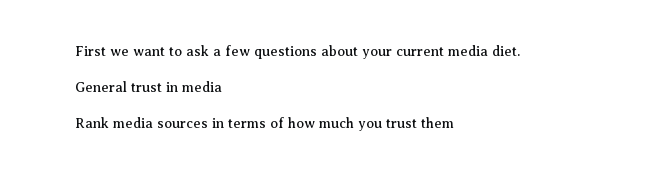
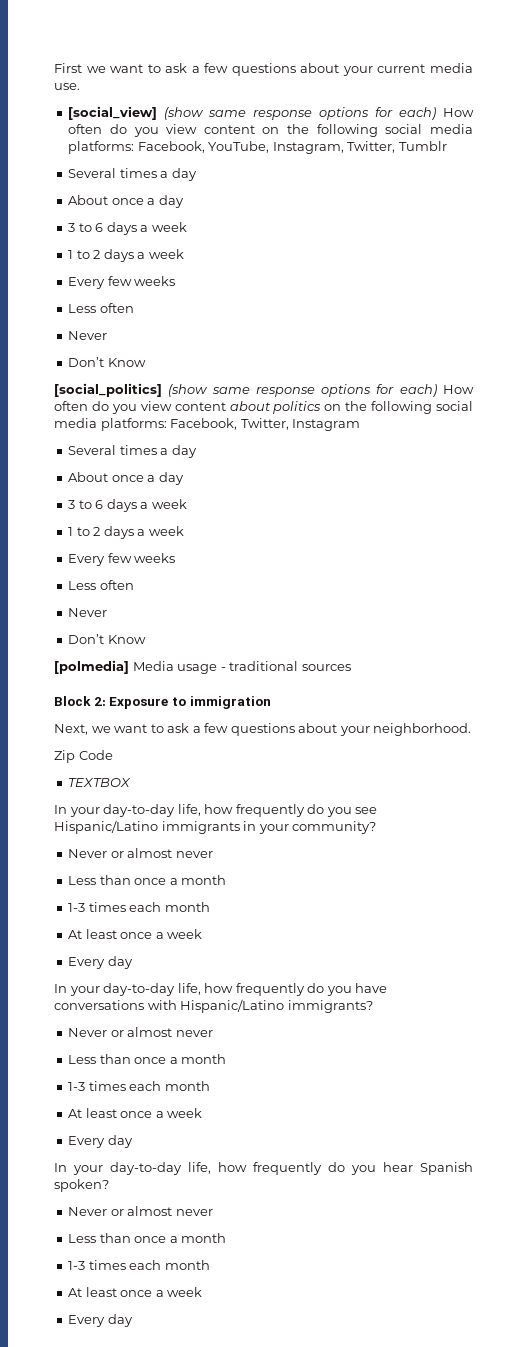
- First we want to ask a few questions about your current media diet.
- General trust in media
- Rank media sources in terms of how much you trust them
+ First we want to ask a few questions about your current media use.
+ [social_view] (show same response options for each) How often do you view content on the following social media platforms: Facebook, YouTube, Instagram, Twitter, Tumblr
+ Several times a day
+ About once a day
+ 3 to 6 days a week
+ 1 to 2 days a week
+ Every few weeks
+ Less often
+ Never
+ Don’t Know
+ [social_politics] (show same response options for each) How often do you view content about politics on the following social media platforms: Facebook, Twitter, Instagram
+ Several times a day
+ About once a day
+ 3 to 6 days a week
+ 1 to 2 days a week
+ Every few weeks
+ Less often
+ Never
+ Don’t Know
+ [polmedia] Media usage - traditional sources
+ Block 2: Exposure to immigration
+ Next, we want to ask a few questions about your neighborhood.
+ Zip Code
+ TEXTBOX
+ In your day-to-day life, how frequently do you see Hispanic/Latino immigrants in your community?
+ Never or almost never
+ Less than once a month
+ 1-3 times each month
+ At least once a week
+ Every day
+ In your day-to-day life, how frequently do you have conversations with Hispanic/Latino immigrants?
+ Never or almost never
+ Less than once a month
+ 1-3 times each month
+ At least once a week
+ Every day
+ In your day-to-day life, how frequently do you hear Spanish spoken?
+ Never or almost never
+ Less than once a month
+ 1-3 times each month
+ At least once a week
+ Every day

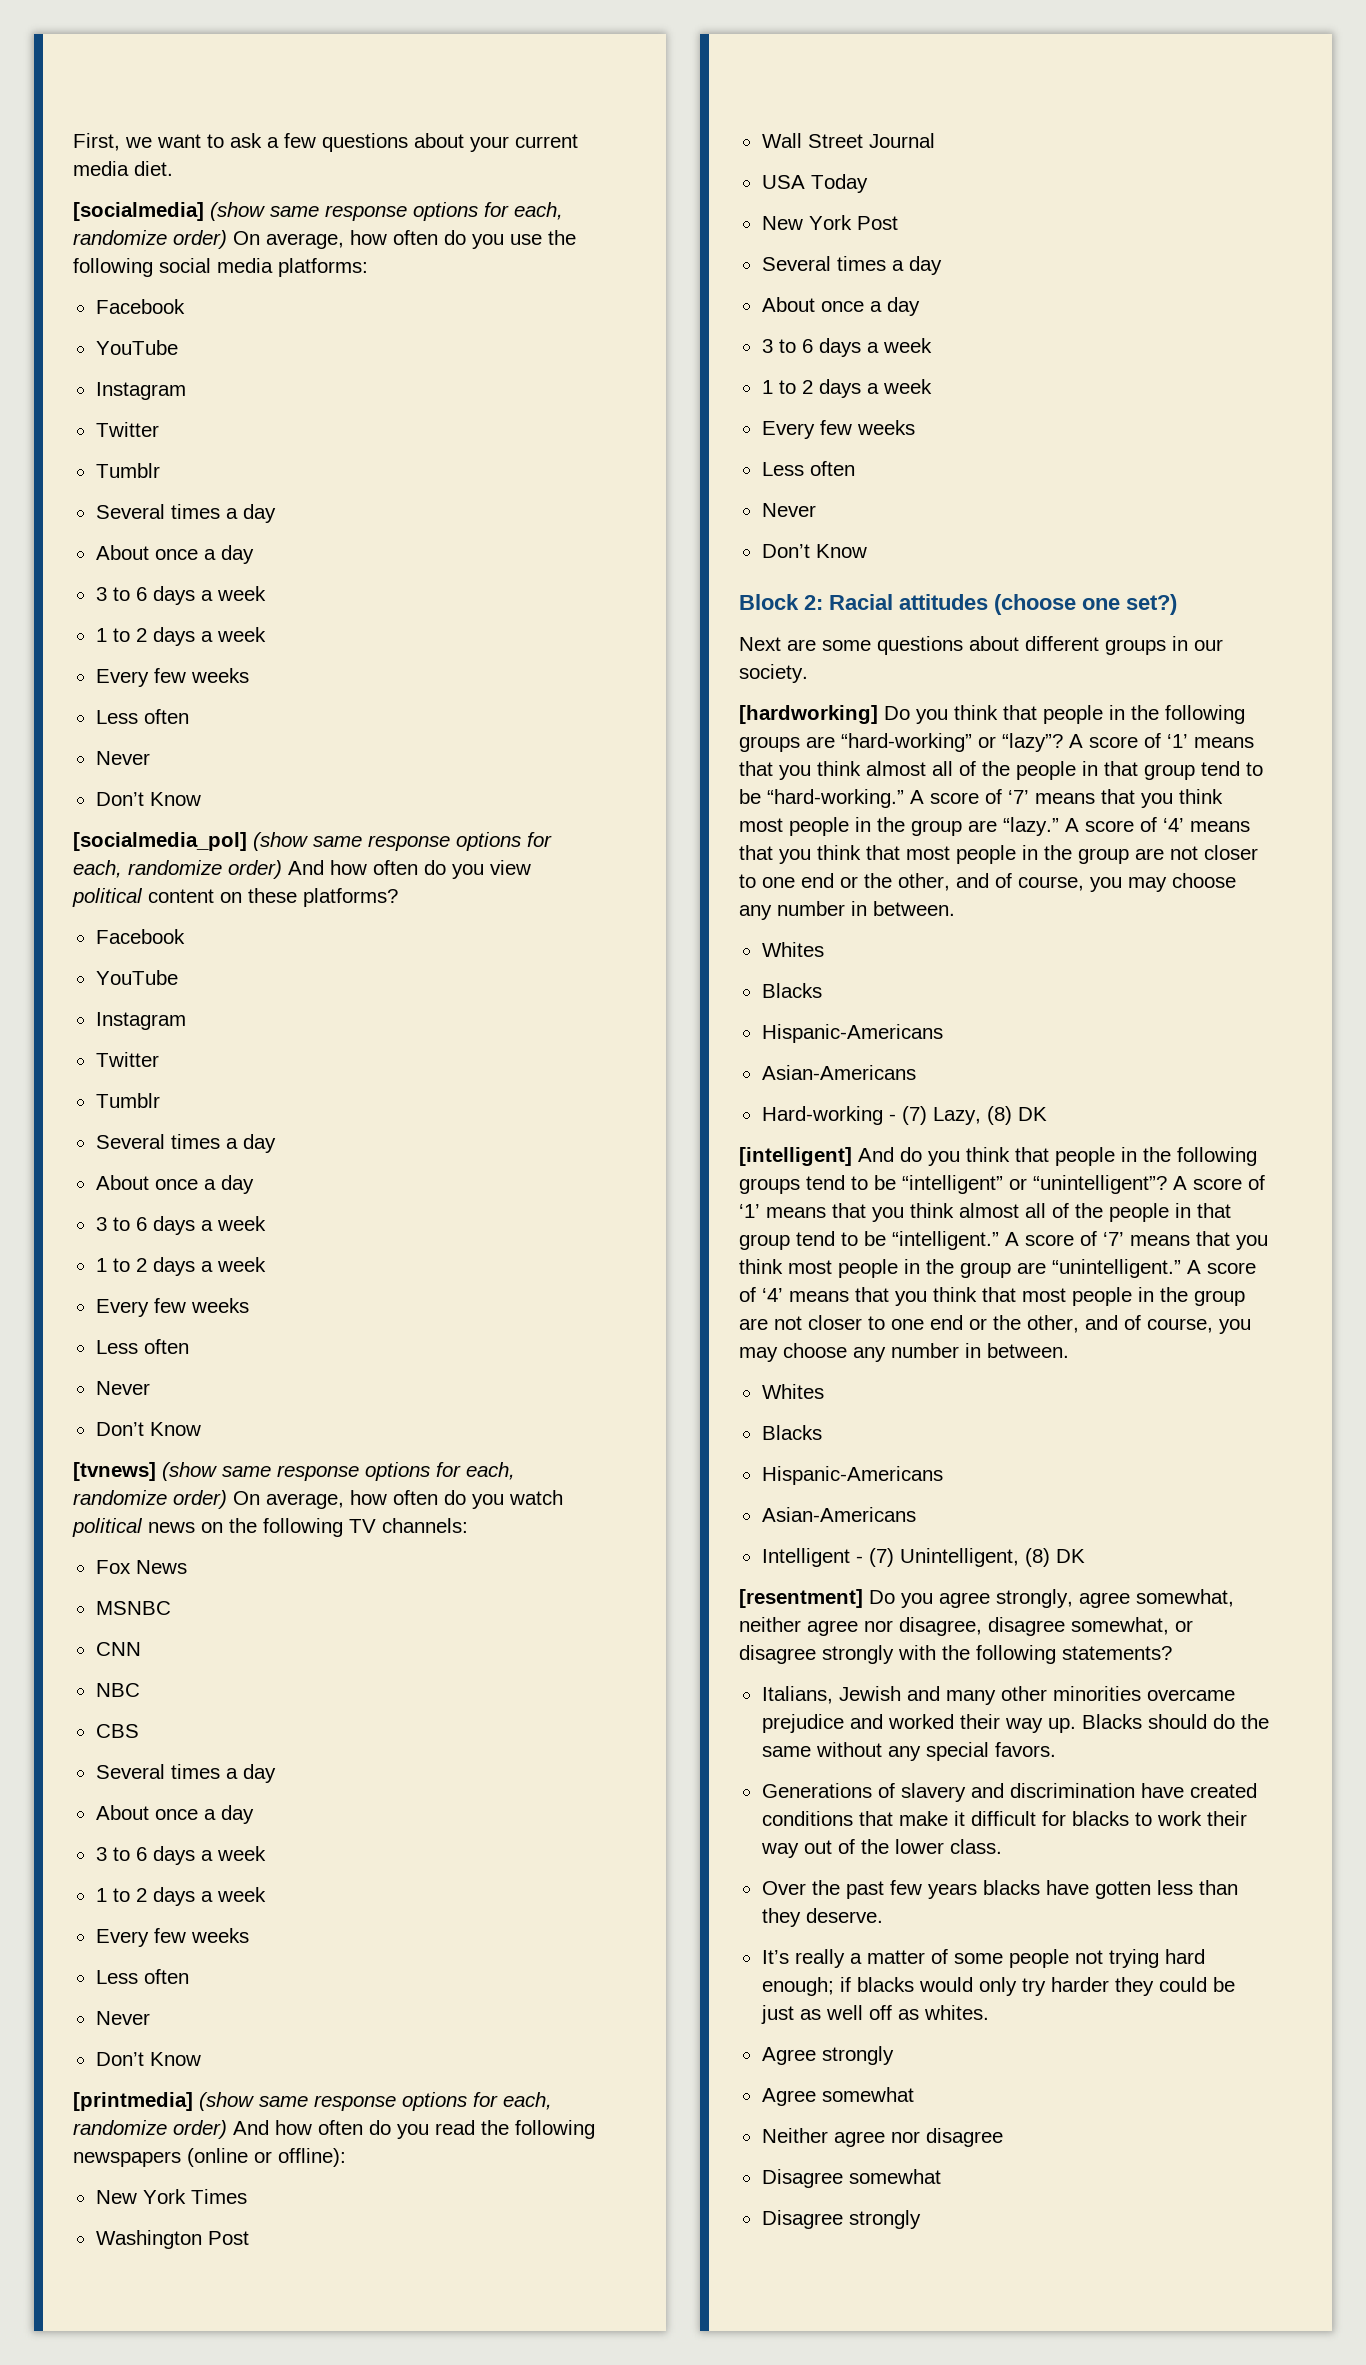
- First we want to ask a few questions about your current media use.
- [social_view] (show same response options for each) How often do you view content on the following social media platforms: Facebook, YouTube, Instagram, Twitter, Tumblr
+ First, we want to ask a few questions about your current media diet.
+ [socialmedia] (show same response options for each, randomize order) On average, how often do you use the following social media platforms:
+ Facebook
+ YouTube
+ Instagram
+ Twitter
+ Tumblr
- [social_politics] (show same response options for each) How often do you view content about politics on the following social media platforms: Facebook, Twitter, Instagram
+ [socialmedia_pol] (show same response options for each, randomize order) And how often do you view political content on these platforms?
+ Facebook
+ YouTube
+ Instagram
+ Twitter
+ Tumblr
- [polmedia] Media usage - traditional sources
- Block 2: Exposure to immigration
- Next, we want to ask a few questions about your neighborhood.
- Zip Code
- TEXTBOX
- In your day-to-day life, how frequently do you see Hispanic/Latino immigrants in your community?
- Never or almost never
- Less than once a month
- 1-3 times each month
- At least once a week
- Every day
- In your day-to-day life, how frequently do you have conversations with Hispanic/Latino immigrants?
- Never or almost never
- Less than once a month
- 1-3 times each month
- At least once a week
- Every day
- In your day-to-day life, how frequently do you hear Spanish spoken?
- Never or almost never
- Less than once a month
- 1-3 times each month
- At least once a week
- Every day
+ [tvnews] (show same response options for each, randomize order) On average, how often do you watch political news on the following TV channels:
+ Fox News
+ MSNBC
+ CNN
+ NBC
+ CBS
+ Several times a day
+ About once a day
+ 3 to 6 days a week
+ 1 to 2 days a week
+ Every few weeks
+ Less often
+ Never
+ Don’t Know
+ [printmedia] (show same response options for each, randomize order) And how often do you read the following newspapers (online or offline):
+ New York Times
+ Washington Post
+ Wall Street Journal
+ USA Today
+ New York Post
+ Several times a day
+ About once a day
+ 3 to 6 days a week
+ 1 to 2 days a week
+ Every few weeks
+ Less often
+ Never
+ Don’t Know
+ Block 2: Racial attitudes (choose one set?)
+ Next are some questions about different groups in our society.
+ [hardworking] Do you think that people in the following groups are “hard-working” or “lazy”? A score of ‘1’ means that you think almost all of the people in that group tend to be “hard-working.” A score of ‘7’ means that you think most people in the group are “lazy.” A score of ‘4’ means that you think that most people in the group are not closer to one end or the other, and of course, you may choose any number in between.
+ Whites
+ Blacks
+ Hispanic-Americans
+ Asian-Americans
+ Hard-working - (7) Lazy, (8) DK
+ [intelligent] And do you think that people in the following groups tend to be “intelligent” or “unintelligent”? A score of ‘1’ means that you think almost all of the people in that group tend to be “intelligent.” A score of ‘7’ means that you think most people in the group are “unintelligent.” A score of ‘4’ means that you think that most people in the group are not closer to one end or the other, and of course, you may choose any number in between.
+ Whites
+ Blacks
+ Hispanic-Americans
+ Asian-Americans
+ Intelligent - (7) Unintelligent, (8) DK
+ [resentment] Do you agree strongly, agree somewhat, neither agree nor disagree, disagree somewhat, or disagree strongly with the following statements?
+ Italians, Jewish and many other minorities overcame prejudice and worked their way up. Blacks should do the same without any special favors.
+ Generations of slavery and discrimination have created conditions that make it difficult for blacks to work their way out of the lower class.
+ Over the past few years blacks have gotten less than they deserve.
+ It’s really a matter of some people not trying hard enough; if blacks would only try harder they could be just as well off as whites.
+ Agree strongly
+ Agree somewhat
+ Neither agree nor disagree
+ Disagree somewhat
+ Disagree strongly

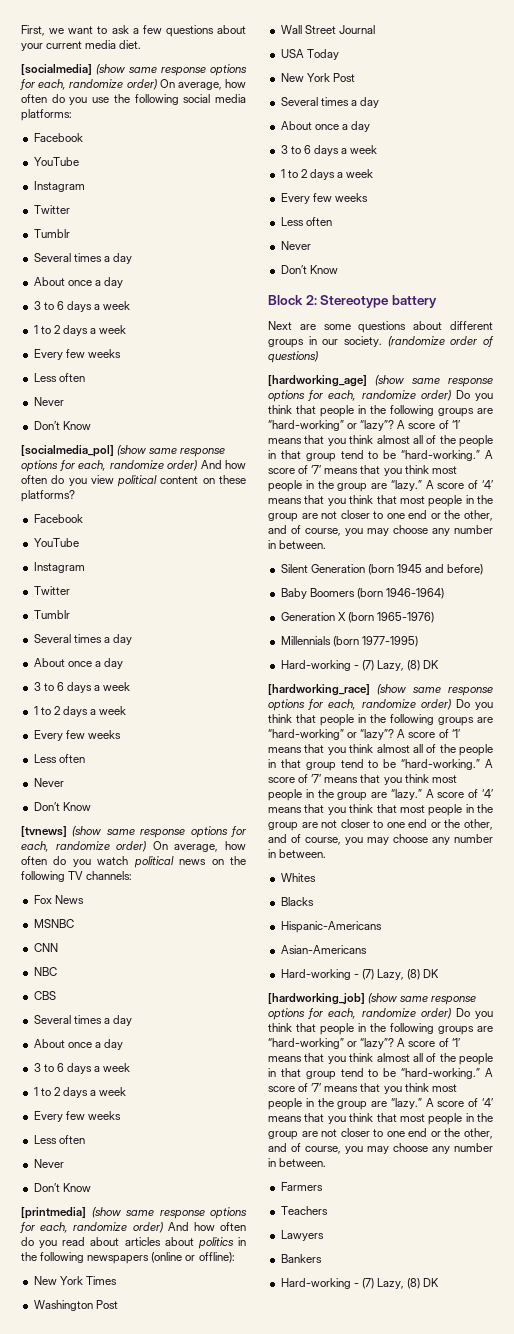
- [printmedia] (show same response options for each, randomize order) And how often do you read the following newspapers (online or offline):
+ [printmedia] (show same response options for each, randomize order) And how often do you read about articles about politics in the following newspapers (online or offline):
- Block 2: Racial attitudes (choose one set?)
+ Block 2: Stereotype battery
- Next are some questions about different groups in our society.
- [hardworking] Do you think that people in the following groups are “hard-working” or “lazy”?
+ Next are some questions about different groups in our society. (randomize order of questions)
+ [hardworking_age] (show same response options for each, randomize order) Do you think that people in the following groups are “hard-working” or “lazy”? A score of ‘1’ means that you think almost all of the people in that group tend to be “hard-working.” A score of ‘7’ means that you think most people in the group are “lazy.” A score of ‘4’ means that you think that most people in the group are not closer to one end or the other, and of course, you may choose any number in between.
+ Silent Generation (born 1945 and before)
+ Baby Boomers (born 1946-1964)
+ Generation X (born 1965-1976)
+ Millennials (born 1977-1995)
+ Hard-working - (7) Lazy, (8) DK
+ [hardworking_race] (show same response options for each, randomize order) Do you think that people in the following groups are “hard-working” or “lazy”?
- [intelligent] And do you think that people in the following groups tend to be “intelligent” or “unintelligent”? A score of ‘1’ means that you think almost all of the people in that group tend to be “intelligent.” A score of ‘7’ means that you think most people in the group are “unintelligent.” A score of ‘4’ means that you think that most people in the group are not closer to one end or the other, and of course, you may choose any number in between.
- Whites
- Blacks
- Hispanic-Americans
- Asian-Americans
- Intelligent - (7) Unintelligent, (8) DK
- [resentment] Do you agree strongly, agree somewhat, neither agree nor disagree, disagree somewhat, or disagree strongly with the following statements?
- Italians, Jewish and many other minorities overcame prejudice and worked their way up. Blacks should do the same without any special favors.
- Generations of slavery and discrimination have created conditions that make it difficult for blacks to work their way out of the lower class.
- Over the past few years blacks have gotten less than they deserve.
- It’s really a matter of some people not trying hard enough; if blacks would only try harder they could be just as well off as whites.
- Agree strongly
- Agree somewhat
- Neither agree nor disagree
- Disagree somewhat
- Disagree strongly
+ [hardworking_job] (show same response options for each, randomize order) Do you think that people in the following groups are “hard-working” or “lazy”? A score of ‘1’ means that you think almost all of the people in that group tend to be “hard-working.” A score of ‘7’ means that you think most people in the group are “lazy.” A score of ‘4’ means that you think that most people in the group are not closer to one end or the other, and of course, you may choose any number in between.
+ Farmers
+ Teachers
+ Lawyers
+ Bankers
+ Hard-working - (7) Lazy, (8) DK

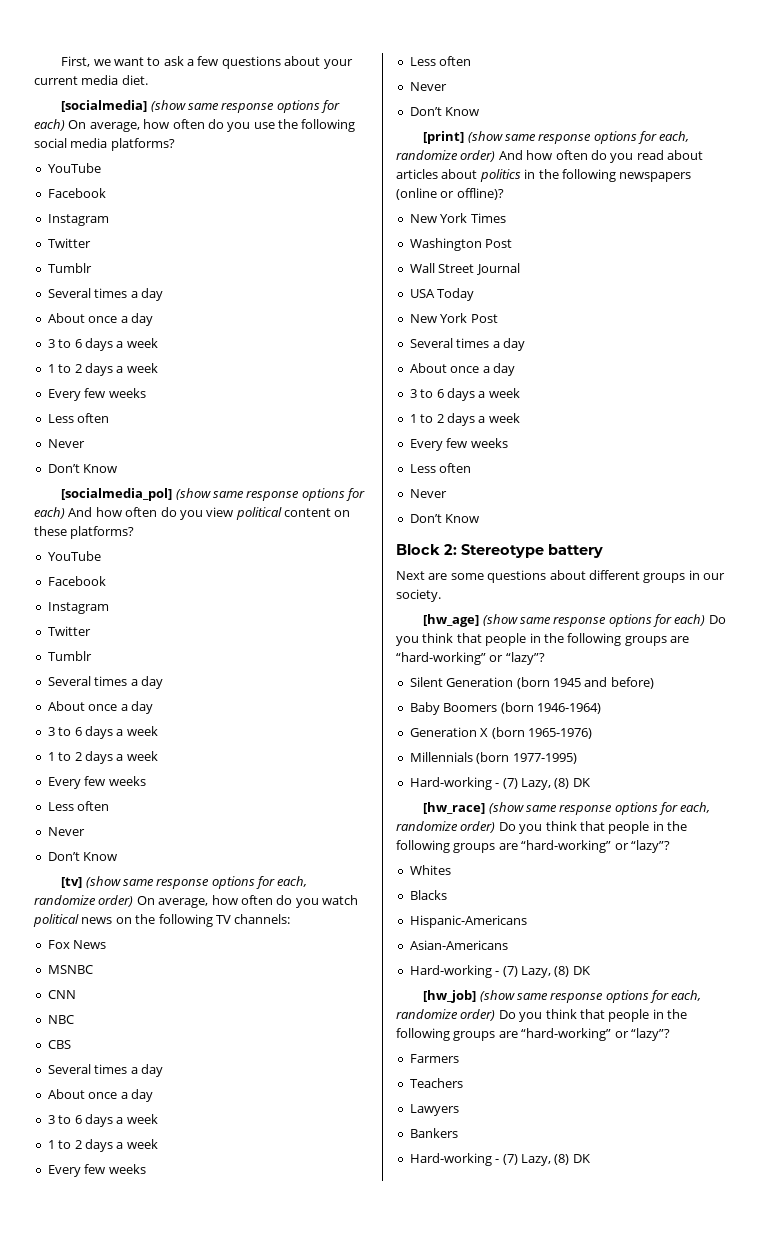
- [socialmedia] (show same response options for each, randomize order) On average, how often do you use the following social media platforms:
+ [socialmedia] (show same response options for each) On average, how often do you use the following social media platforms?
+ YouTube
  Facebook
- YouTube
- [socialmedia_pol] (show same response options for each, randomize order) And how often do you view political content on these platforms?
+ [socialmedia_pol] (show same response options for each) And how often do you view political content on these platforms?
+ YouTube
  Facebook
- YouTube
- [tvnews] (show same response options for each, randomize order) On average, how often do you watch political news on the following TV channels:
+ [tv] (show same response options for each, randomize order) On average, how often do you watch political news on the following TV channels:
- [printmedia] (show same response options for each, randomize order) And how often do you read about articles about politics in the following newspapers (online or offline):
+ [print] (show same response options for each, randomize order) And how often do you read about articles about politics in the following newspapers (online or offline)?
- Next are some questions about different groups in our society. (randomize order of questions)
- [hardworking_age] (show same response options for each, randomize order) Do you think that people in the following groups are “hard-working” or “lazy”? A score of ‘1’ means that you think almost all of the people in that group tend to be “hard-working.” A score of ‘7’ means that you think most people in the group are “lazy.” A score of ‘4’ means that you think that most people in the group are not closer to one end or the other, and of course, you may choose any number in between.
+ Next are some questions about different groups in our society.
+ [hw_age] (show same response options for each) Do you think that people in the following groups are “hard-working” or “lazy”?
- [hardworking_race] (show same response options for each, randomize order) Do you think that people in the following groups are “hard-working” or “lazy”? A score of ‘1’ means that you think almost all of the people in that group tend to be “hard-working.” A score of ‘7’ means that you think most people in the group are “lazy.” A score of ‘4’ means that you think that most people in the group are not closer to one end or the other, and of course, you may choose any number in between.
+ [hw_race] (show same response options for each, randomize order) Do you think that people in the following groups are “hard-working” or “lazy”?
- [hardworking_job] (show same response options for each, randomize order) Do you think that people in the following groups are “hard-working” or “lazy”? A score of ‘1’ means that you think almost all of the people in that group tend to be “hard-working.” A score of ‘7’ means that you think most people in the group are “lazy.” A score of ‘4’ means that you think that most people in the group are not closer to one end or the other, and of course, you may choose any number in between.
+ [hw_job] (show same response options for each, randomize order) Do you think that people in the following groups are “hard-working” or “lazy”?

